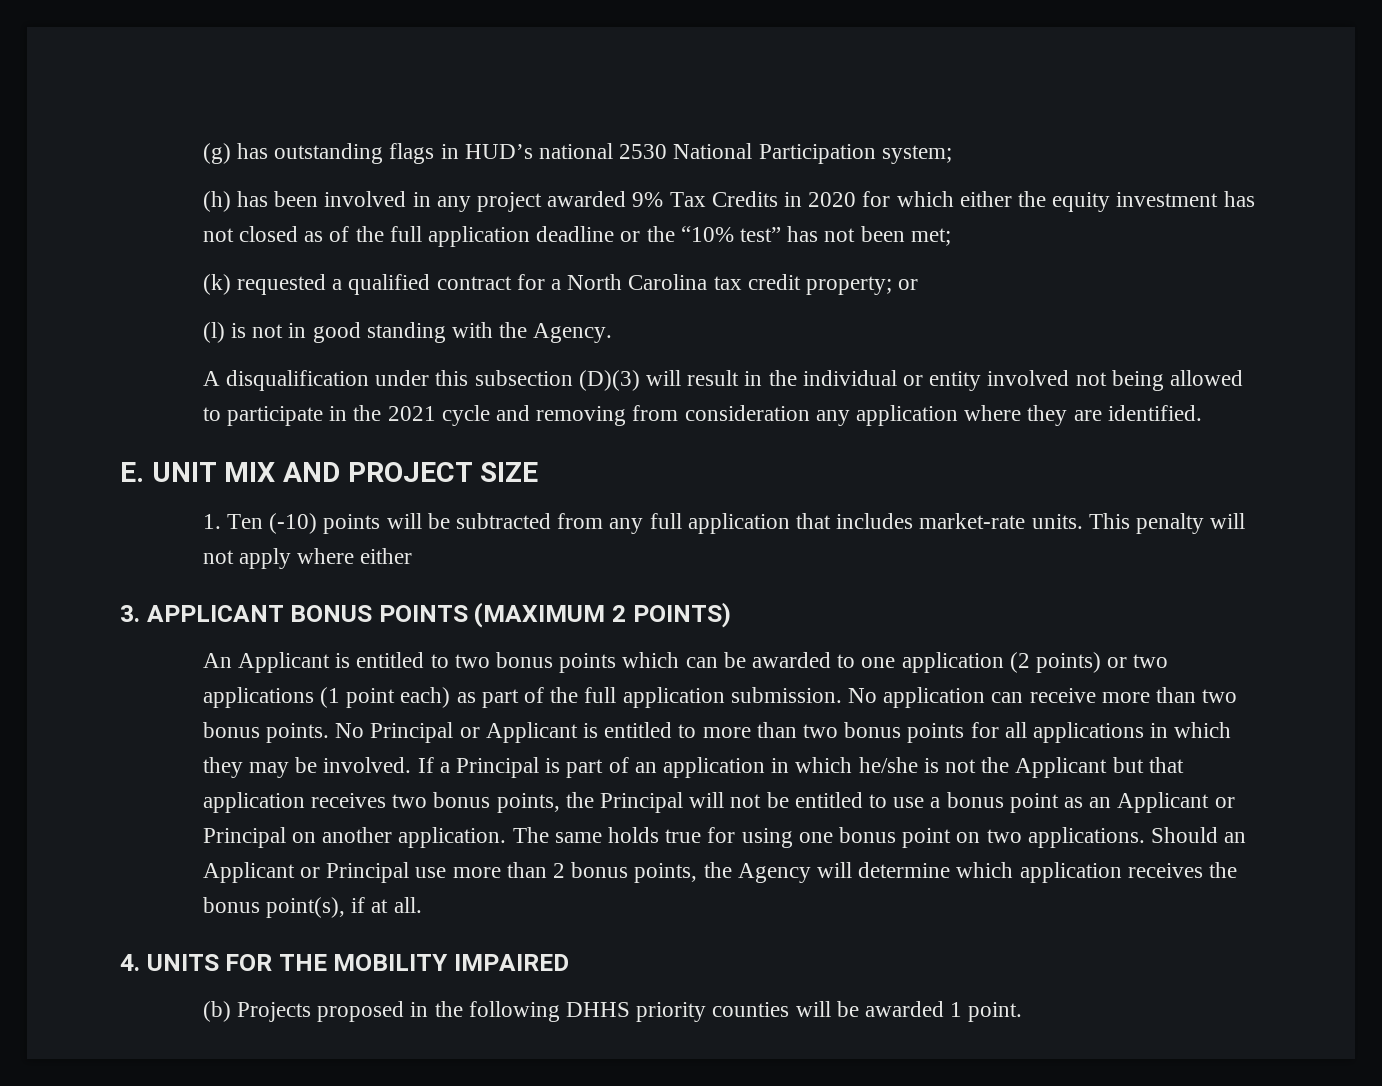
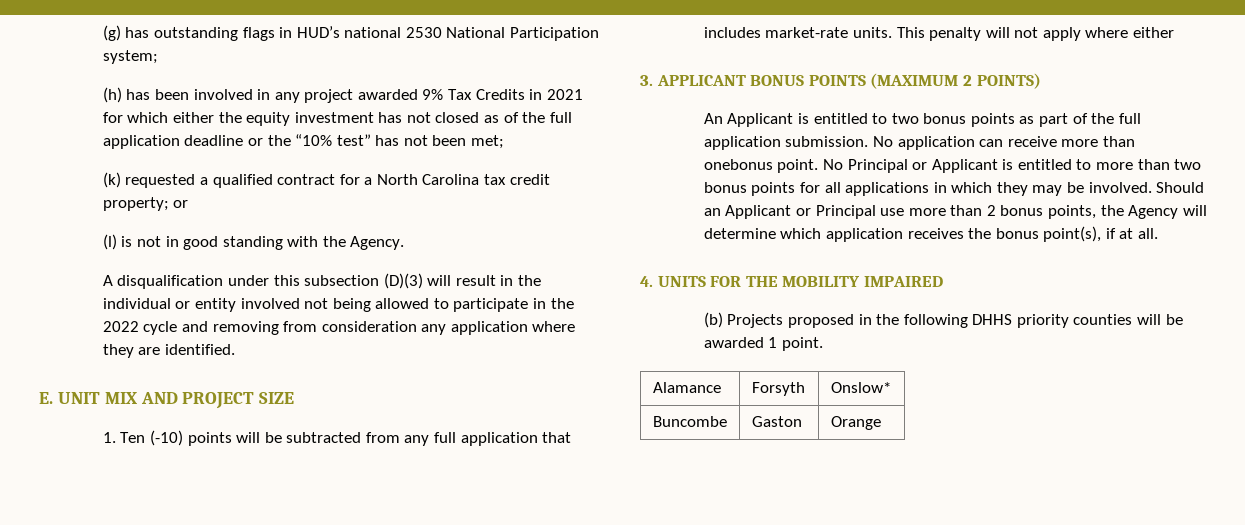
- (h) has been involved in any project awarded 9% Tax Credits in 2020 for which either the equity investment has not closed as of the full application deadline or the “10% test” has not been met;
+ (h) has been involved in any project awarded 9% Tax Credits in 2021 for which either the equity investment has not closed as of the full application deadline or the “10% test” has not been met;
- A disqualification under this subsection (D)(3) will result in the individual or entity involved not being allowed to participate in the 2021 cycle and removing from consideration any application where they are identified.
+ A disqualification under this subsection (D)(3) will result in the individual or entity involved not being allowed to participate in the 2022 cycle and removing from consideration any application where they are identified.
- An Applicant is entitled to two bonus points which can be awarded to one application (2 points) or two applications (1 point each) as part of the full application submission.
+ An Applicant is entitled to two bonus points as part of the full application submission.
- No application can receive more than two bonus points.
+ No application can receive more than onebonus point.
- If a Principal is part of an application in which he/she is not the Applicant but that application receives two bonus points, the Principal will not be entitled to use a bonus point as an Applicant or Principal on another application. The same holds true for using one bonus point on two applications.
+ Alamance | Forsyth | Onslow*
+ Buncombe | Gaston | Orange

